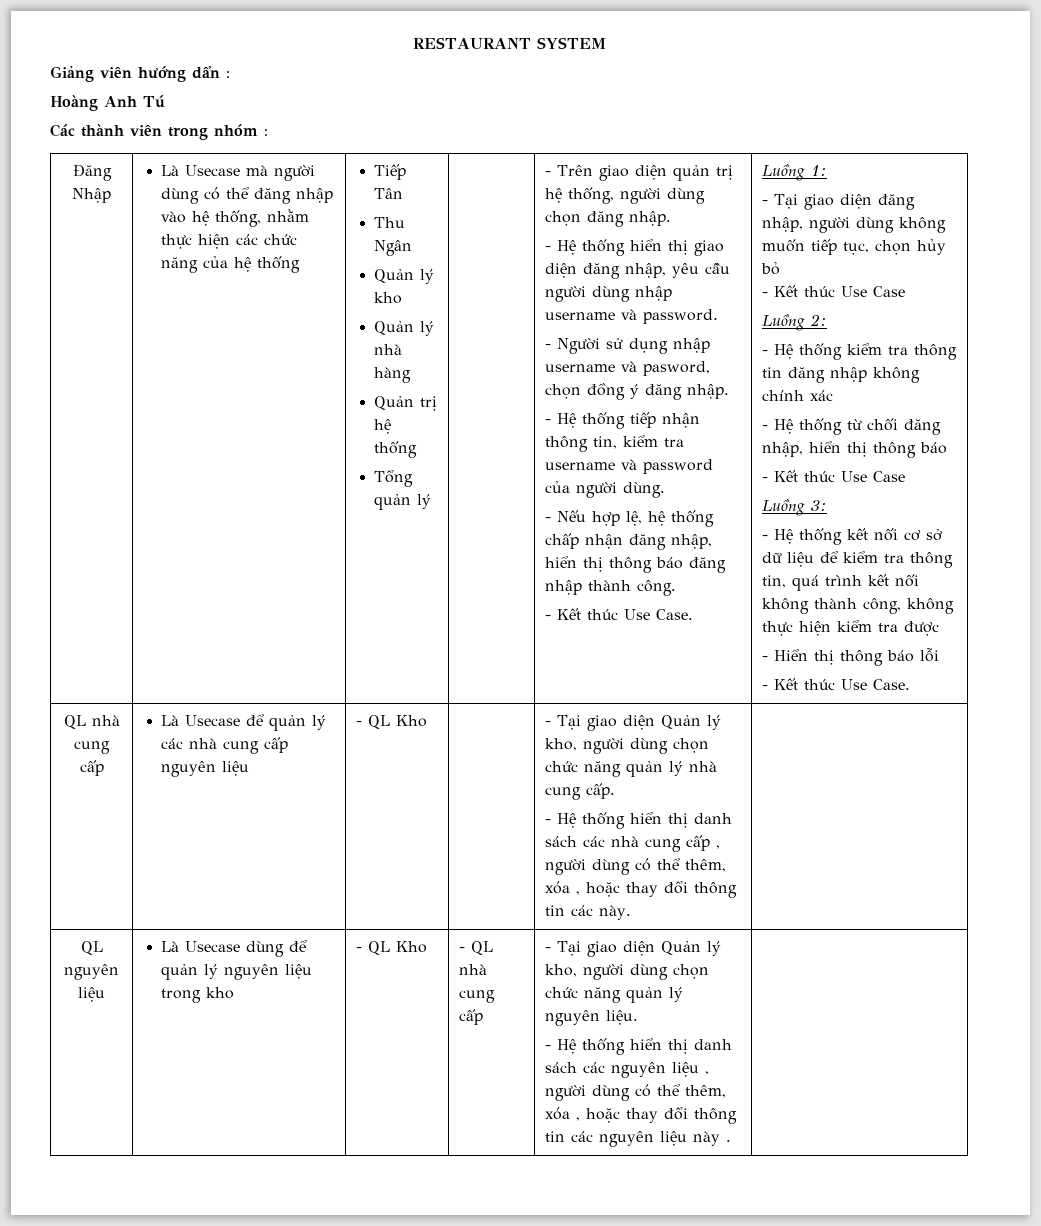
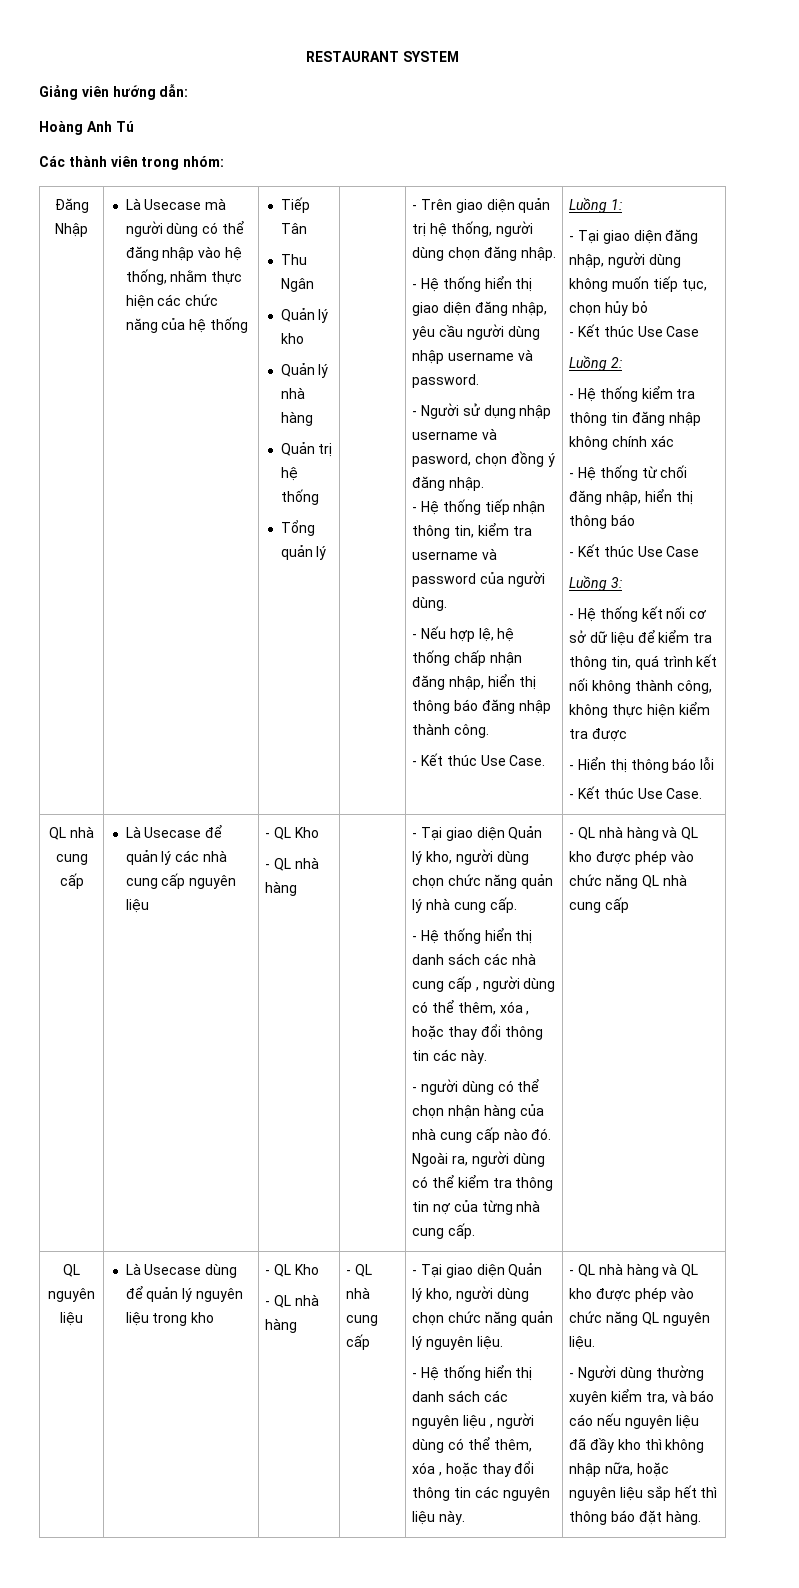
- Giảng viên hướng dẩn :
+ Giảng viên hướng dẫn:
- Các thành viên trong nhóm :
+ Các thành viên trong nhóm:
  Là Usecase để quản lý các nhà cung cấp nguyên liệu | - QL Kho
+ - QL nhà hàng
+ - người dùng có thể chọn nhận hàng của nhà cung cấp nào đó. Ngoài ra, người dùng có thể kiểm tra thông tin nợ của từng nhà cung cấp. | - QL nhà hàng và QL kho được phép vào chức năng QL nhà cung cấp
  Là Usecase dùng để quản lý nguyên liệu trong kho | - QL Kho
+ - QL nhà hàng
- - Hệ thống hiển thị danh sách các nguyên liệu , người dùng có thể thêm, xóa , hoặc thay đổi thông tin các nguyên liệu này .
+ - Hệ thống hiển thị danh sách các nguyên liệu , người dùng có thể thêm, xóa , hoặc thay đổi thông tin các nguyên liệu này. | - QL nhà hàng và QL kho được phép vào chức năng QL nguyên liệu.
+ - Người dùng thường xuyên kiểm tra, và báo cáo nếu nguyên liệu đã đầy kho thì không nhập nữa, hoặc nguyên liệu sắp hết thì thông báo đặt hàng.

